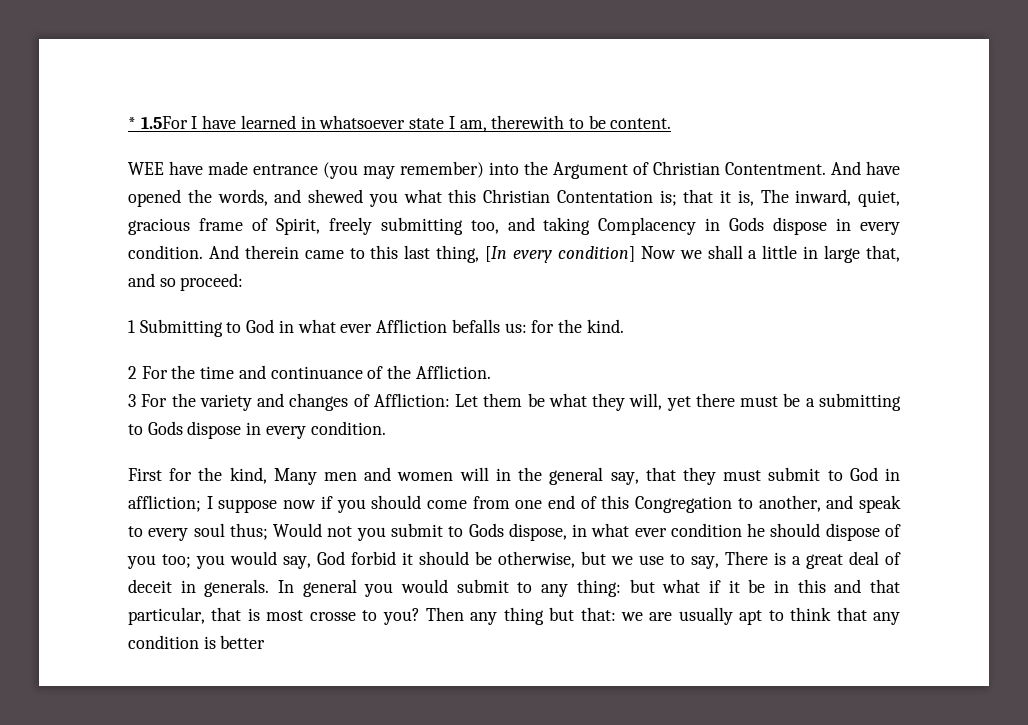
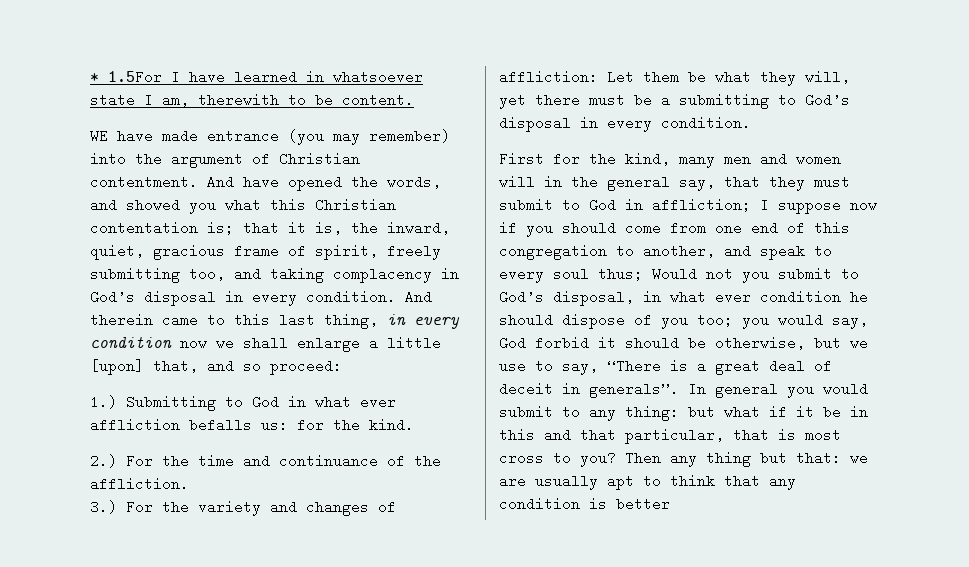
- WEE have made entrance (you may remember) into the Argument of Christian Contentment.
+ WE have made entrance (you may remember) into the argument of Christian contentment.
- And have opened the words, and shewed you what this Christian Contentation is; that it is, The inward, quiet, gracious frame of Spirit, freely submitting too, and taking Complacency in Gods dispose in every condition.
+ And have opened the words, and showed you what this Christian contentation is; that it is, the inward, quiet, gracious frame of spirit, freely submitting too, and taking complacency in God’s disposal in every condition.
- And therein came to this last thing, [In every condition] Now we shall a little in large that, and so proceed:
+ And therein came to this last thing, in every condition now we shall enlarge a little [upon] that, and so proceed:
- 1 Submitting to God in what ever Affliction befalls us: for the kind.
+ 1.) Submitting to God in what ever affliction befalls us: for the kind.
- 2 For the time and continuance of the Affliction.
- 3 For the variety and changes of Affliction: Let them be what they will, yet there must be a submitting to Gods dispose in every condition.
+ 2.) For the time and continuance of the affliction.
+ 3.) For the variety and changes of affliction: Let them be what they will, yet there must be a submitting to God’s disposal in every condition.
- First for the kind, Many men and women will in the general say, that they must submit to God in affliction;
+ First for the kind, many men and women will in the general say, that they must submit to God in affliction;
- I suppose now if you should come from one end of this Congregation to another, and speak to every soul thus;
+ I suppose now if you should come from one end of this congregation to another, and speak to every soul thus;
- Would not you submit to Gods dispose, in what ever condition he should dispose of you too;
+ Would not you submit to God’s disposal, in what ever condition he should dispose of you too;
- you would say, God forbid it should be otherwise, but we use to say, There is a great deal of deceit in generals.
+ you would say, God forbid it should be otherwise, but we use to say, “There is a great deal of deceit in generals”.
- In general you would submit to any thing: but what if it be in this and that particular, that is most crosse to you?
+ In general you would submit to any thing: but what if it be in this and that particular, that is most cross to you?

